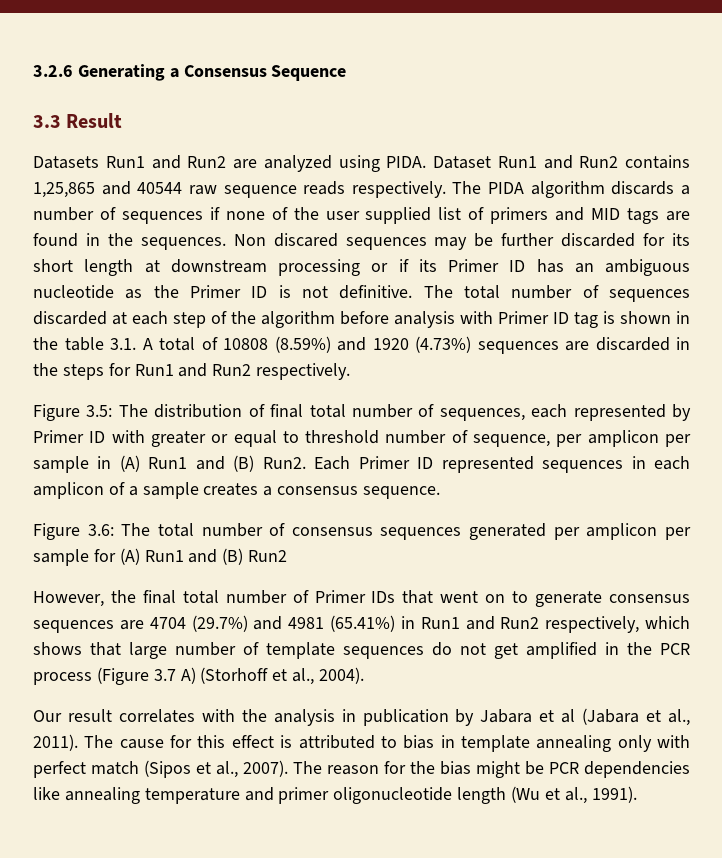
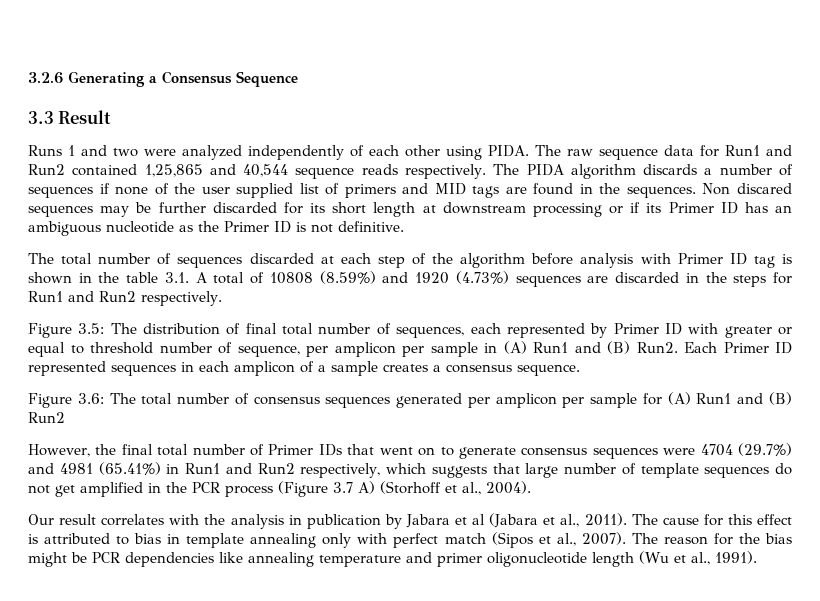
- Datasets Run1 and Run2 are analyzed using PIDA. Dataset Run1 and Run2 contains 1,25,865 and 40544 raw sequence reads respectively.
+ Runs 1 and two were analyzed independently of each other using PIDA. The raw sequence data for Run1 and Run2 contained 1,25,865 and 40,544 sequence reads respectively.
- Non discared sequences may be further discarded for its short length at downstream processing or if its Primer ID has an ambiguous nucleotide as the Primer ID is not definitive. The total number of sequences discarded at each step of the algorithm before analysis with Primer ID tag is shown in the table 3.1. A total of 10808 (8.59%) and 1920 (4.73%) sequences are discarded in the steps for Run1 and Run2 respectively.
+ Non discared sequences may be further discarded for its short length at downstream processing or if its Primer ID has an ambiguous nucleotide as the Primer ID is not definitive.
+ The total number of sequences discarded at each step of the algorithm before analysis with Primer ID tag is shown in the table 3.1. A total of 10808 (8.59%) and 1920 (4.73%) sequences are discarded in the steps for Run1 and Run2 respectively.
- However, the final total number of Primer IDs that went on to generate consensus sequences are 4704 (29.7%) and 4981 (65.41%) in Run1 and Run2 respectively, which shows that large number of template sequences do not get amplified in the PCR process (Figure 3.7 A) (Storhoff et al., 2004).
+ However, the final total number of Primer IDs that went on to generate consensus sequences were 4704 (29.7%) and 4981 (65.41%) in Run1 and Run2 respectively, which suggests that large number of template sequences do not get amplified in the PCR process (Figure 3.7 A) (Storhoff et al., 2004).

